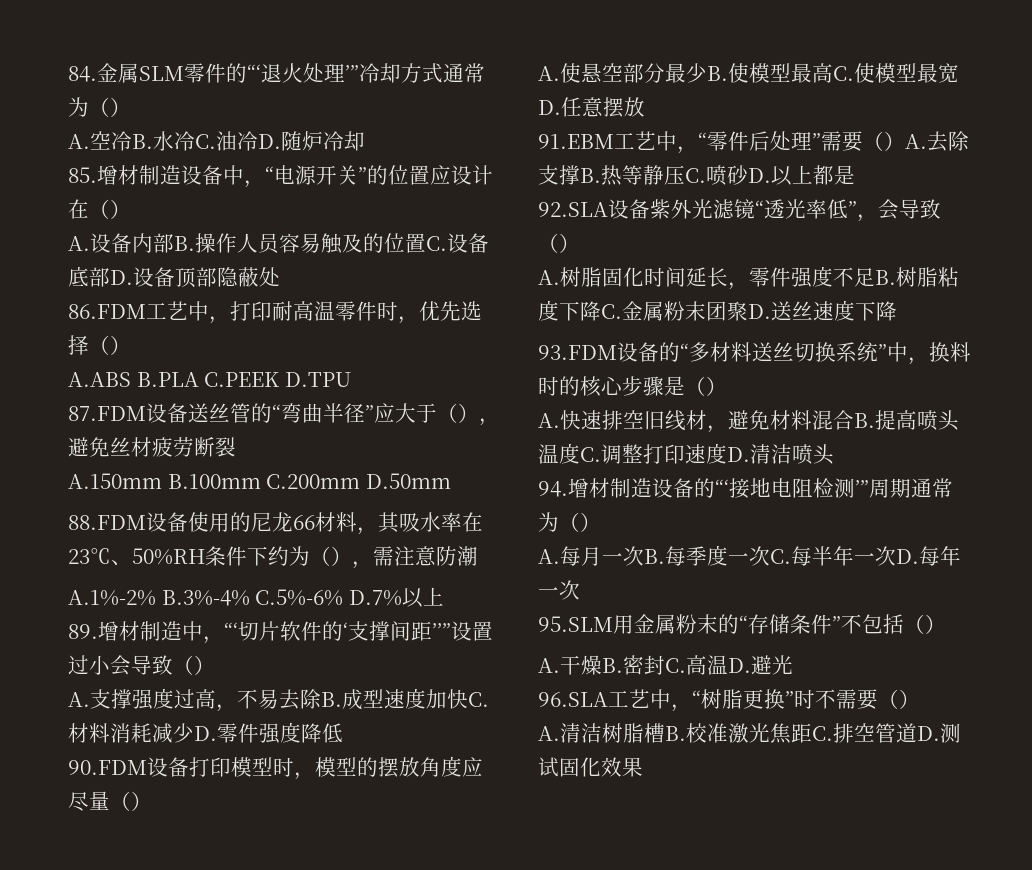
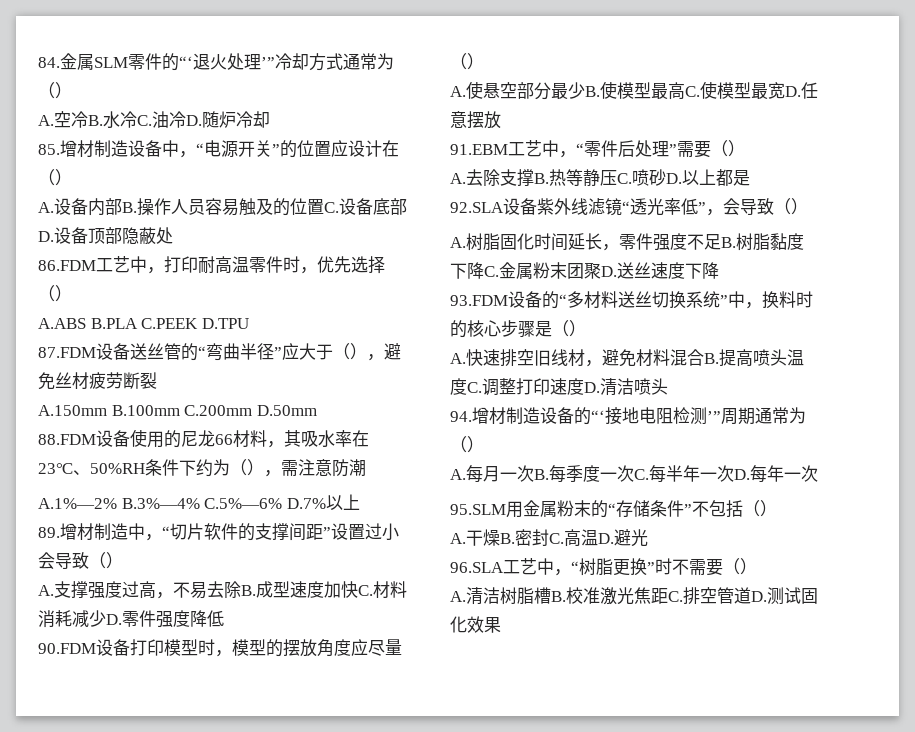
- A.1%-2% B.3%-4% C.5%-6% D.7%以上
+ A.1%—2% B.3%—4% C.5%—6% D.7%以上
- 89.增材制造中，“‘切片软件的‘支撑间距’’”设置过小会导致（）
+ 89.增材制造中，“切片软件的支撑间距”设置过小会导致（）
- 91.EBM工艺中，“零件后处理”需要（）A.去除支撑B.热等静压C.喷砂D.以上都是
+ 91.EBM工艺中，“零件后处理”需要（）
+ A.去除支撑B.热等静压C.喷砂D.以上都是
- 92.SLA设备紫外光滤镜“透光率低”，会导致（）
+ 92.SLA设备紫外线滤镜“透光率低”，会导致（）
- A.树脂固化时间延长，零件强度不足B.树脂粘度下降C.金属粉末团聚D.送丝速度下降
+ A.树脂固化时间延长，零件强度不足B.树脂黏度下降C.金属粉末团聚D.送丝速度下降

